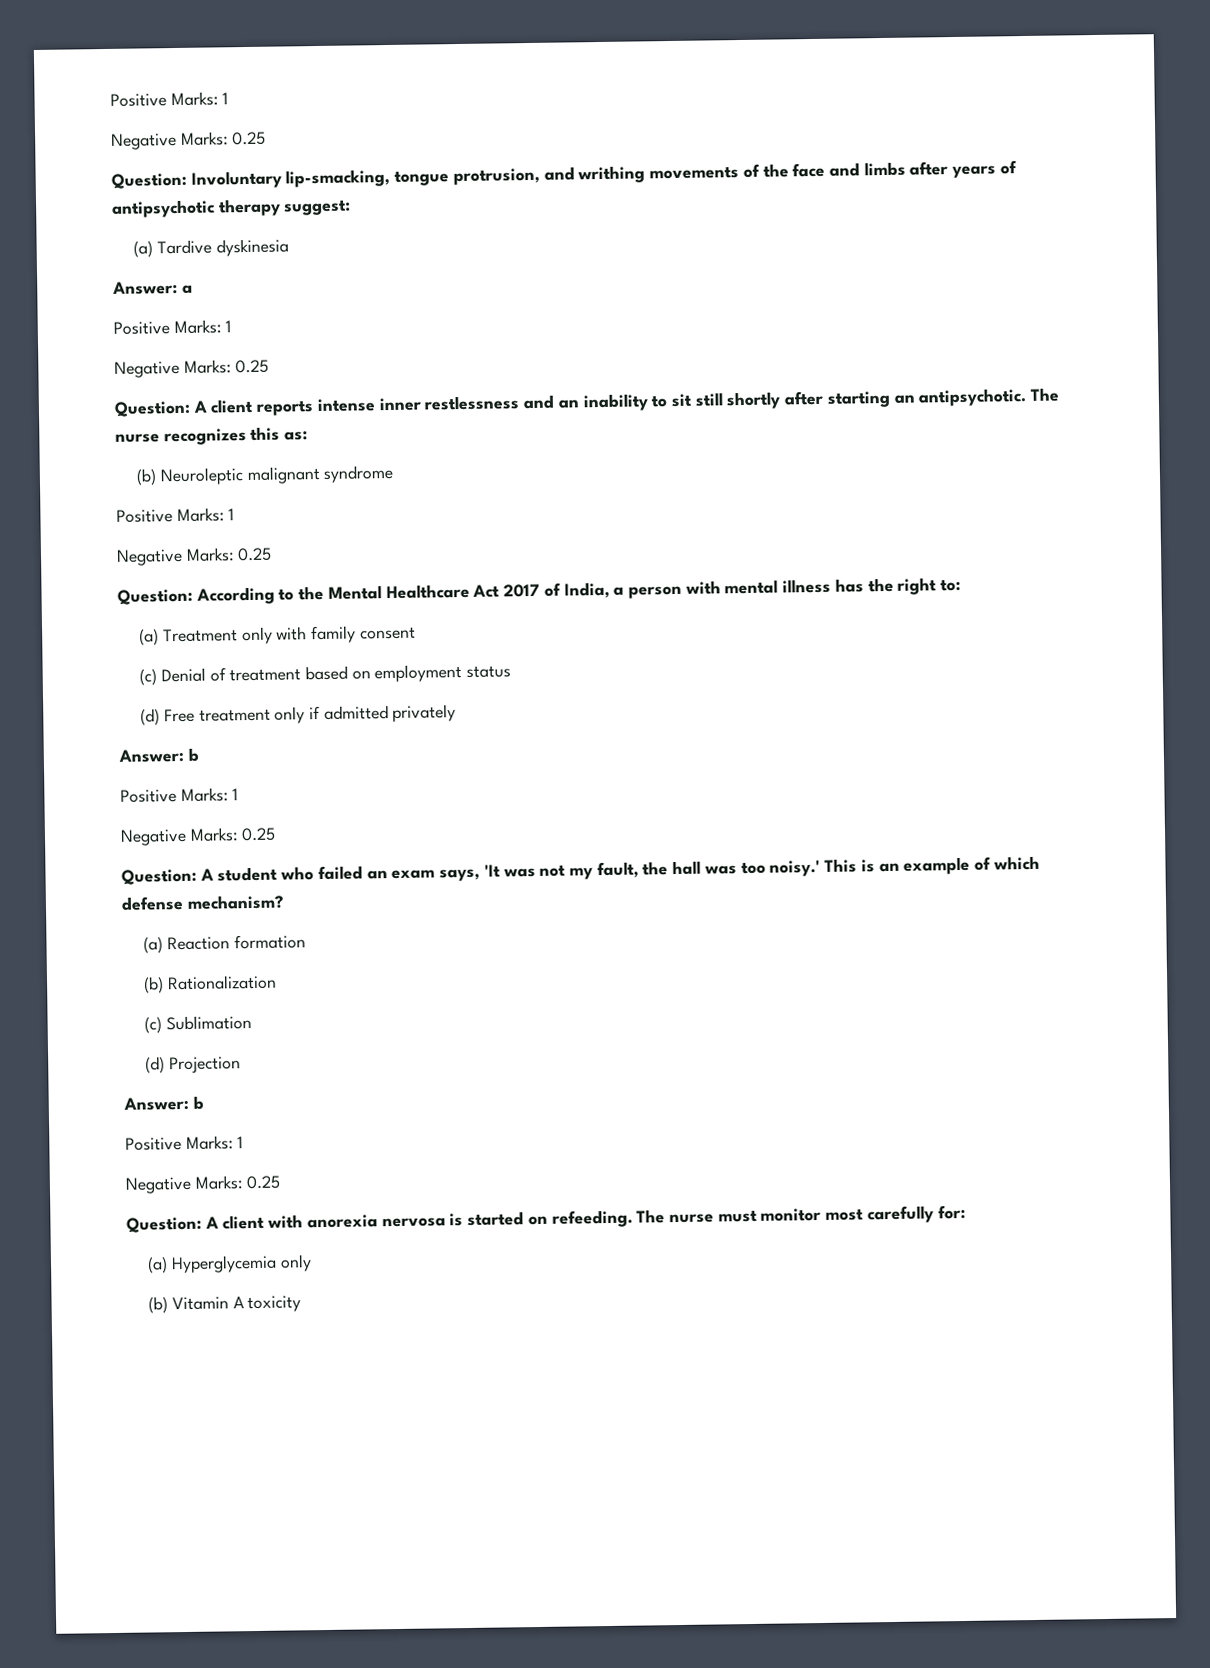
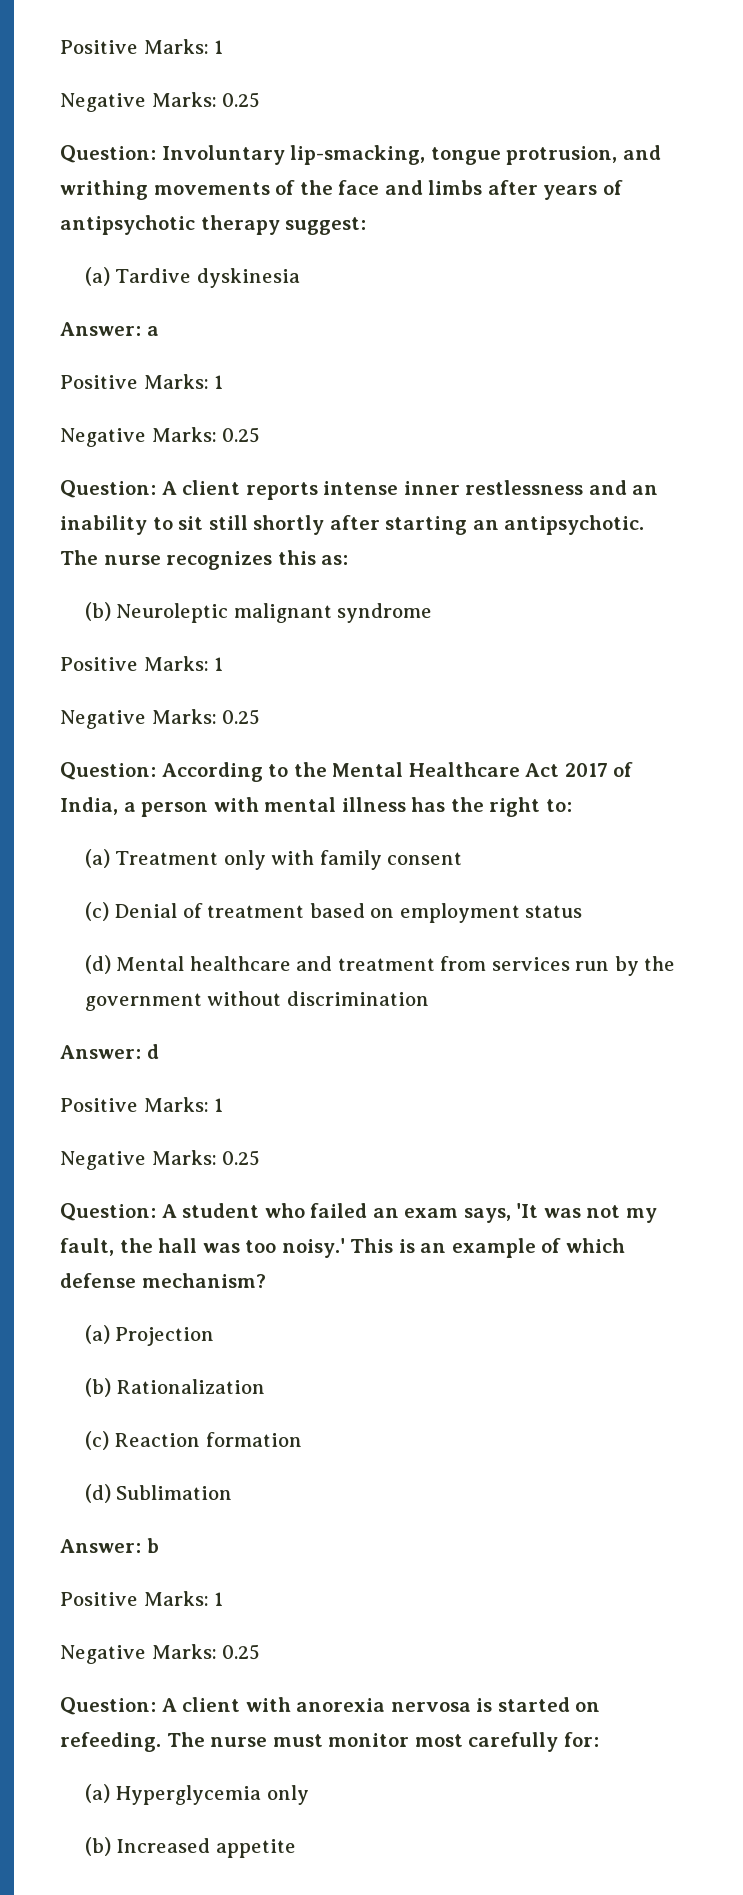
- (d) Free treatment only if admitted privately
- Answer: b
+ (d) Mental healthcare and treatment from services run by the government without discrimination
+ Answer: d
- (a) Reaction formation
+ (a) Projection
- (c) Sublimation
- (d) Projection
+ (c) Reaction formation
+ (d) Sublimation
- (b) Vitamin A toxicity
+ (b) Increased appetite

